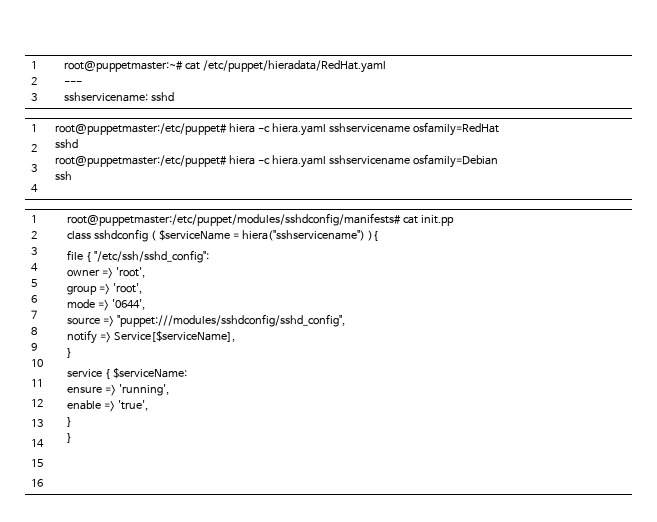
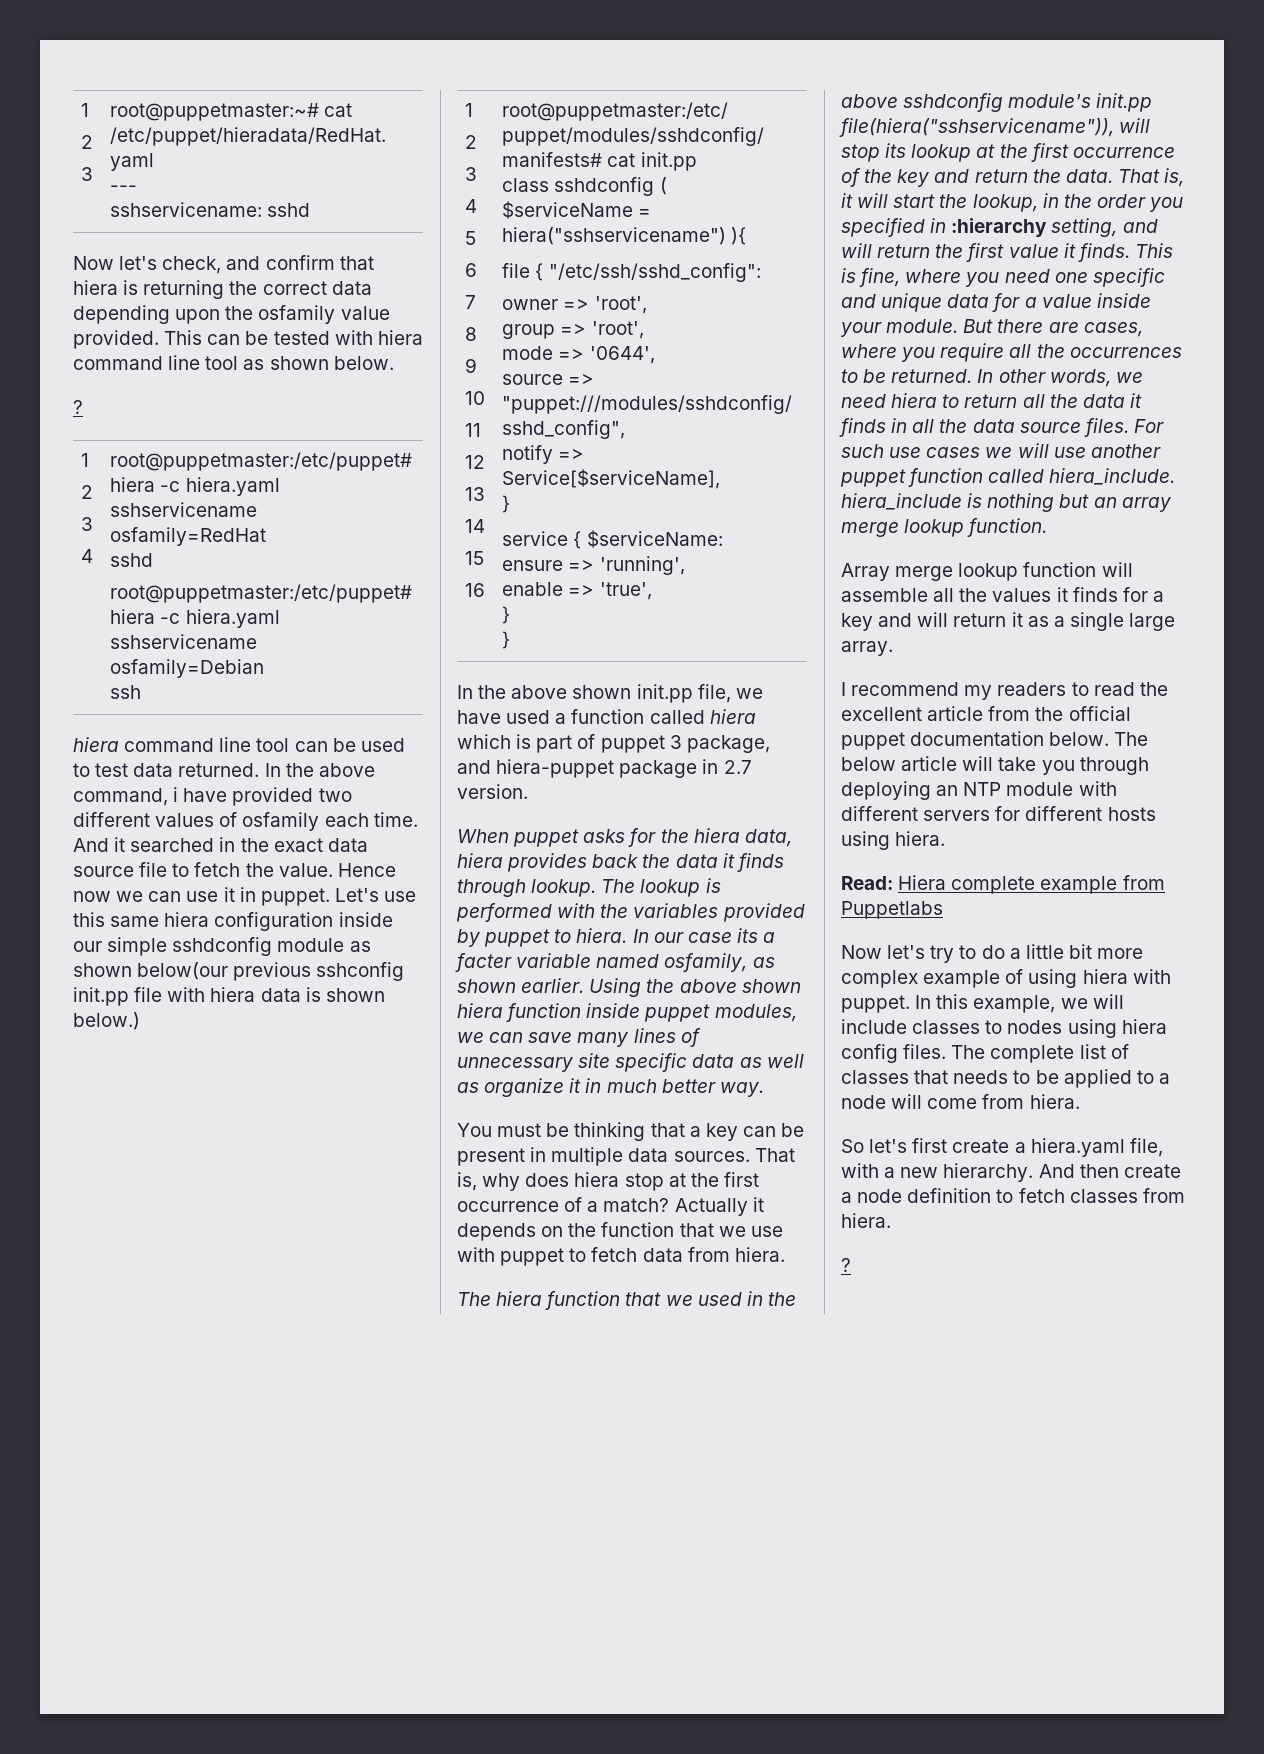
+ Now let's check, and confirm that hiera is returning the correct data depending upon the osfamily value provided. This can be tested with hiera command line tool as shown below.
+ ?
+ hiera command line tool can be used to test data returned. In the above command, i have provided two different values of osfamily each time. And it searched in the exact data source file to fetch the value. Hence now we can use it in puppet. Let's use this same hiera configuration inside our simple sshdconfig module as shown below(our previous sshconfig init.pp file with hiera data is shown below.)
+ In the above shown init.pp file, we have used a function called hiera which is part of puppet 3 package, and hiera-puppet package in 2.7 version.
+ When puppet asks for the hiera data, hiera provides back the data it finds through lookup. The lookup is performed with the variables provided by puppet to hiera. In our case its a facter variable named osfamily, as shown earlier. Using the above shown hiera function inside puppet modules, we can save many lines of unnecessary site specific data as well as organize it in much better way.
+ You must be thinking that a key can be present in multiple data sources. That is, why does hiera stop at the first occurrence of a match? Actually it depends on the function that we use with puppet to fetch data from hiera.
+ The hiera function that we used in the above sshdconfig module's init.pp file(hiera("sshservicename")), will stop its lookup at the first occurrence of the key and return the data. That is, it will start the lookup, in the order you specified in :hierarchy setting, and will return the first value it finds. This is fine, where you need one specific and unique data for a value inside your module. But there are cases, where you require all the occurrences to be returned. In other words, we need hiera to return all the data it finds in all the data source files. For such use cases we will use another puppet function called hiera_include. hiera_include is nothing but an array merge lookup function.
+ Array merge lookup function will assemble all the values it finds for a key and will return it as a single large array.
+ I recommend my readers to read the excellent article from the official puppet documentation below. The below article will take you through deploying an NTP module with different servers for different hosts using hiera.
+ Read: Hiera complete example from Puppetlabs
+ Now let's try to do a little bit more complex example of using hiera with puppet. In this example, we will include classes to nodes using hiera config files. The complete list of classes that needs to be applied to a node will come from hiera.
+ So let's first create a hiera.yaml file, with a new hierarchy. And then create a node definition to fetch classes from hiera.
+ ?

